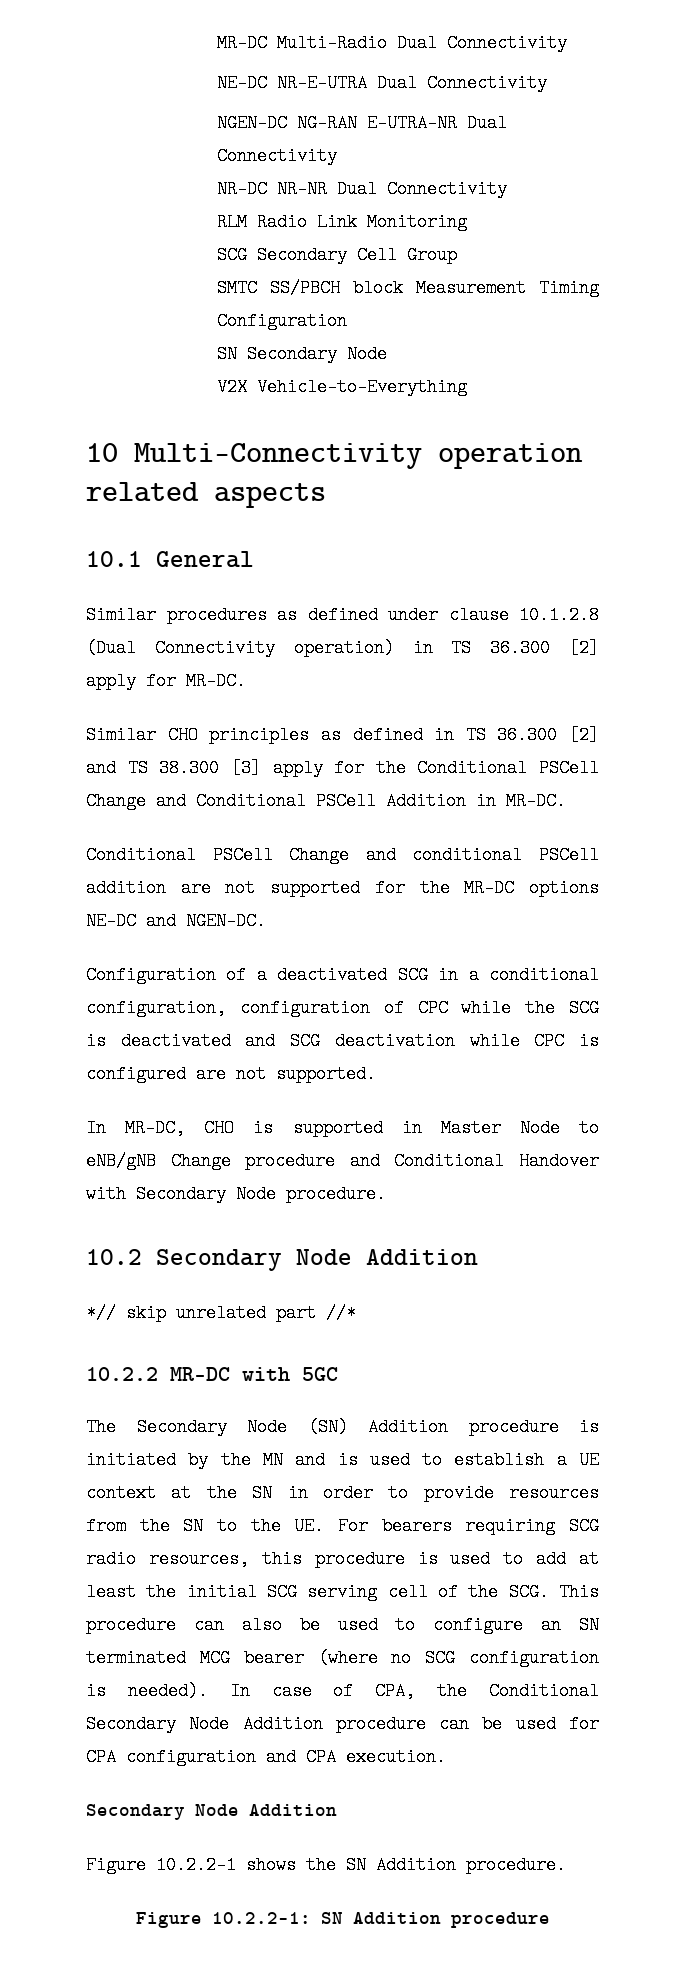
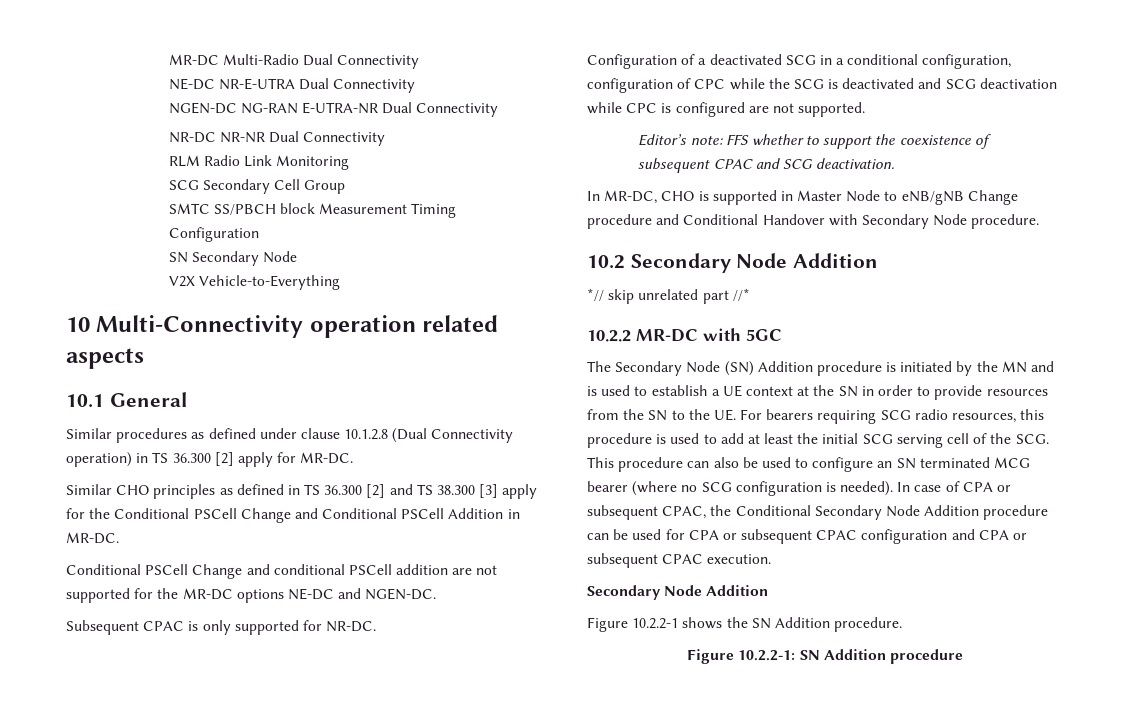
+ Subsequent CPAC is only supported for NR-DC.
+ Editor’s note: FFS whether to support the coexistence of subsequent CPAC and SCG deactivation.
- In case of CPA, the Conditional Secondary Node Addition procedure can be used for CPA configuration and CPA execution.
+ In case of CPA or subsequent CPAC, the Conditional Secondary Node Addition procedure can be used for CPA or subsequent CPAC configuration and CPA or subsequent CPAC execution.

